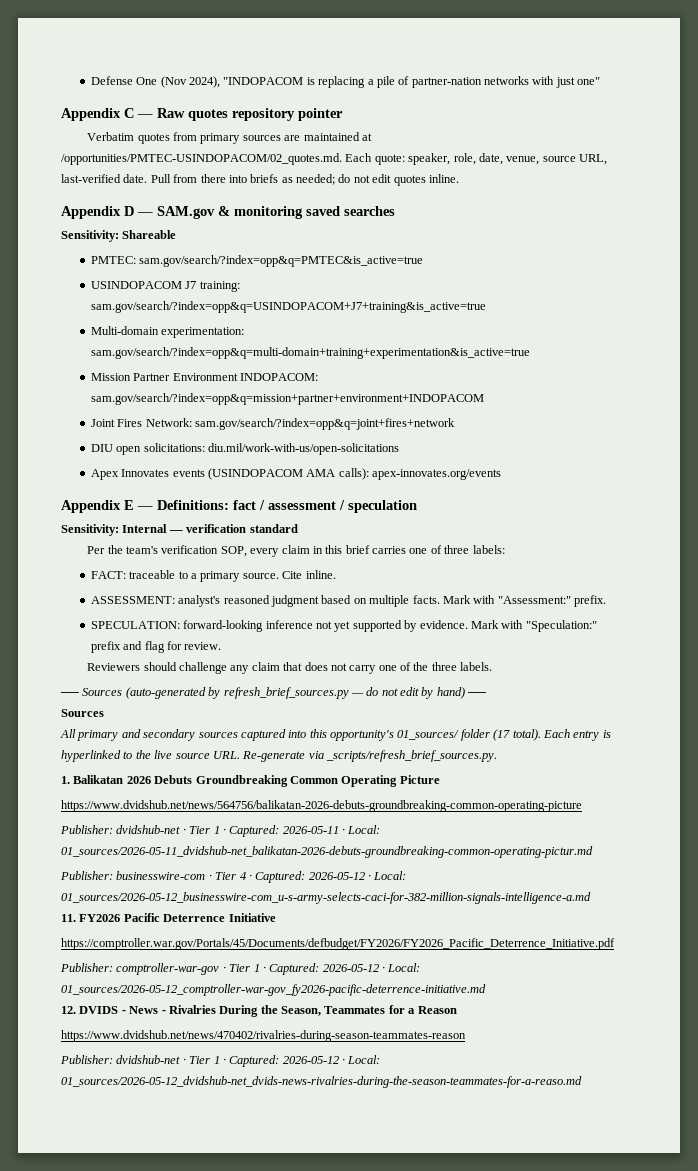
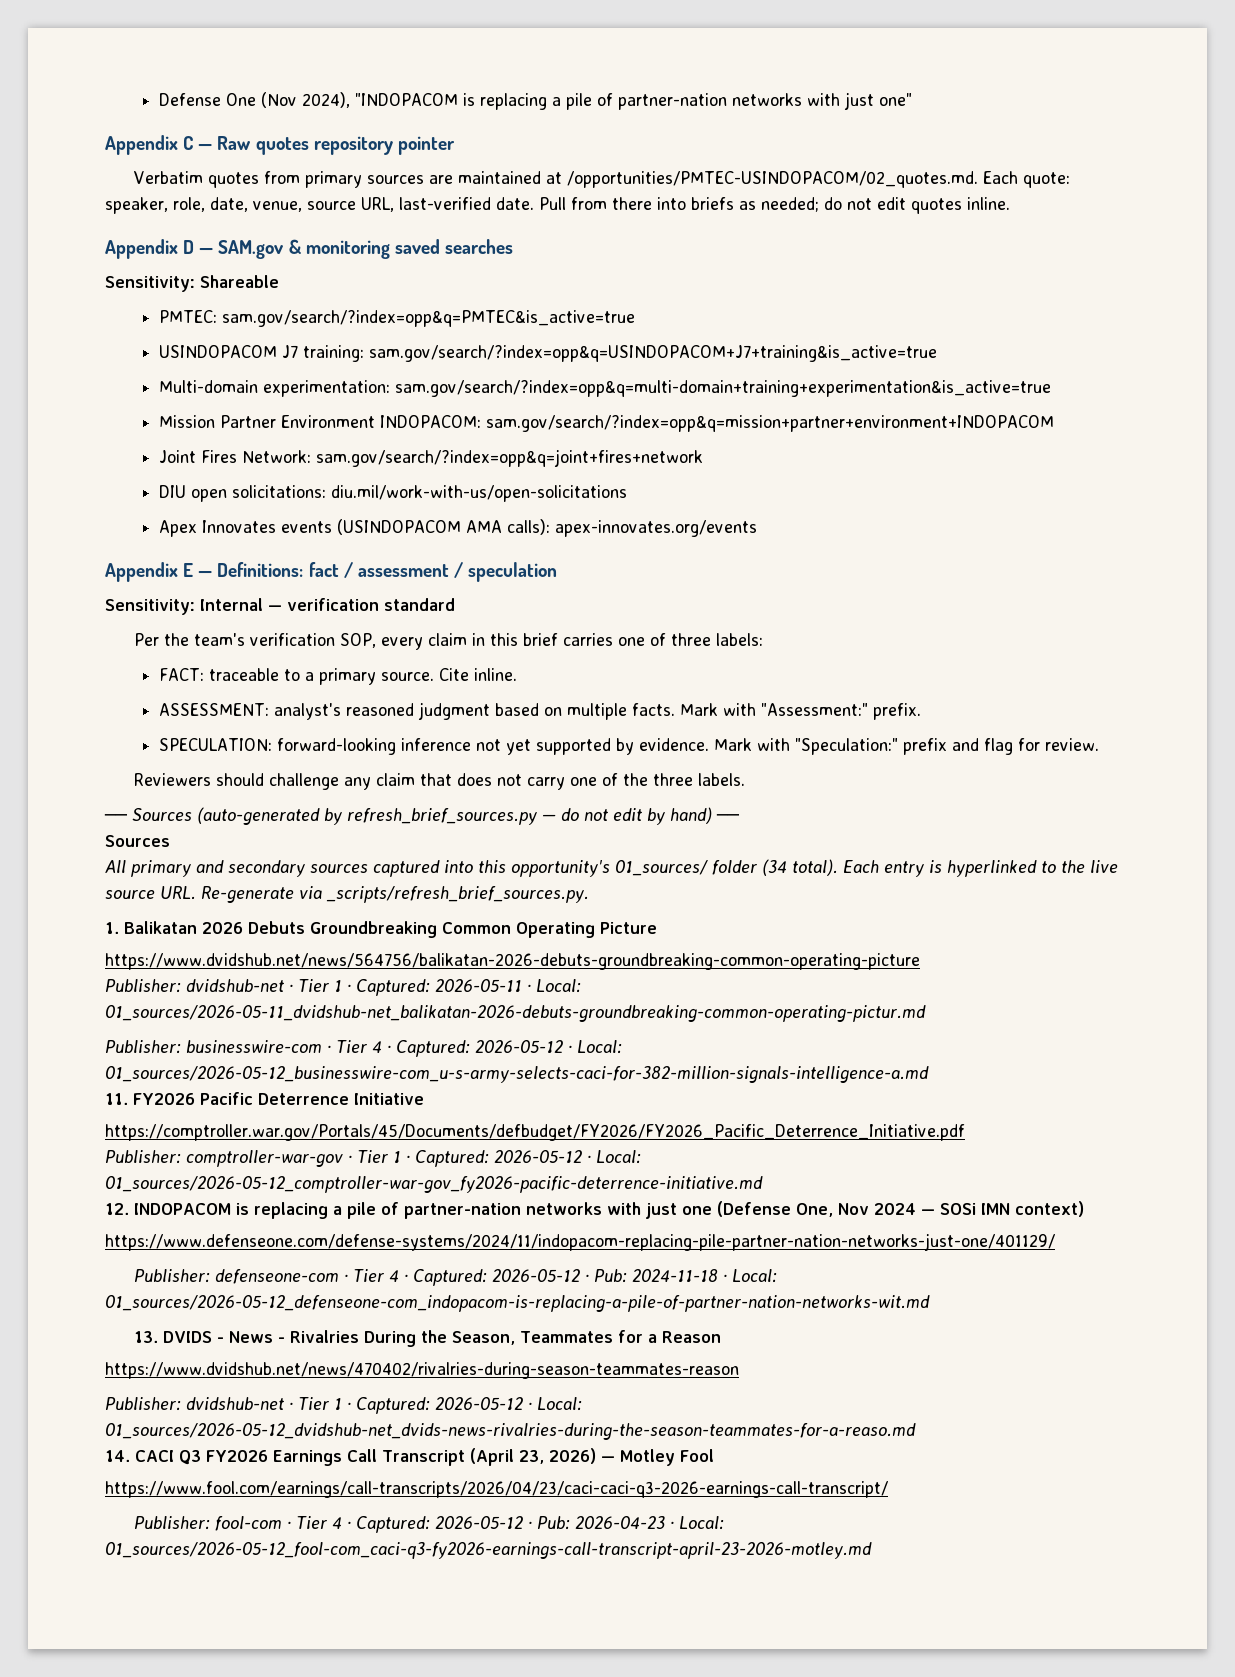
- All primary and secondary sources captured into this opportunity's 01_sources/ folder (17 total).
+ All primary and secondary sources captured into this opportunity's 01_sources/ folder (34 total).
- 12. DVIDS - News - Rivalries During the Season, Teammates for a Reason
+ 12. INDOPACOM is replacing a pile of partner-nation networks with just one (Defense One, Nov 2024 — SOSi IMN context)
+ https://www.defenseone.com/defense-systems/2024/11/indopacom-replacing-pile-partner-nation-networks-just-one/401129/
+ Publisher: defenseone-com · Tier 4 · Captured: 2026-05-12 · Pub: 2024-11-18 · Local: 01_sources/2026-05-12_defenseone-com_indopacom-is-replacing-a-pile-of-partner-nation-networks-wit.md
+ 13. DVIDS - News - Rivalries During the Season, Teammates for a Reason
+ 14. CACI Q3 FY2026 Earnings Call Transcript (April 23, 2026) — Motley Fool
+ https://www.fool.com/earnings/call-transcripts/2026/04/23/caci-caci-q3-2026-earnings-call-transcript/
+ Publisher: fool-com · Tier 4 · Captured: 2026-05-12 · Pub: 2026-04-23 · Local: 01_sources/2026-05-12_fool-com_caci-q3-fy2026-earnings-call-transcript-april-23-2026-motley.md

